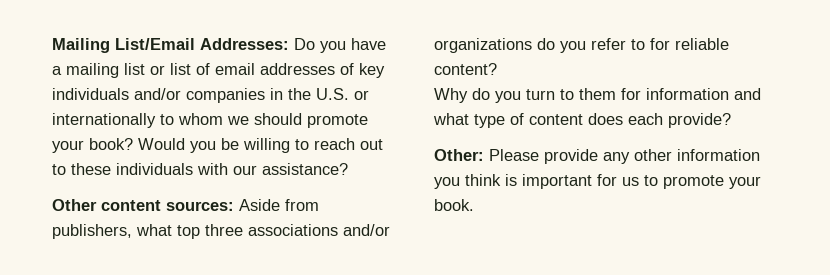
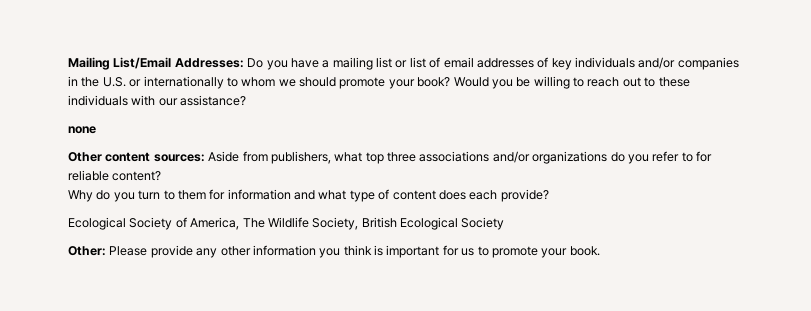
+ none
+ Ecological Society of America, The Wildlife Society, British Ecological Society

